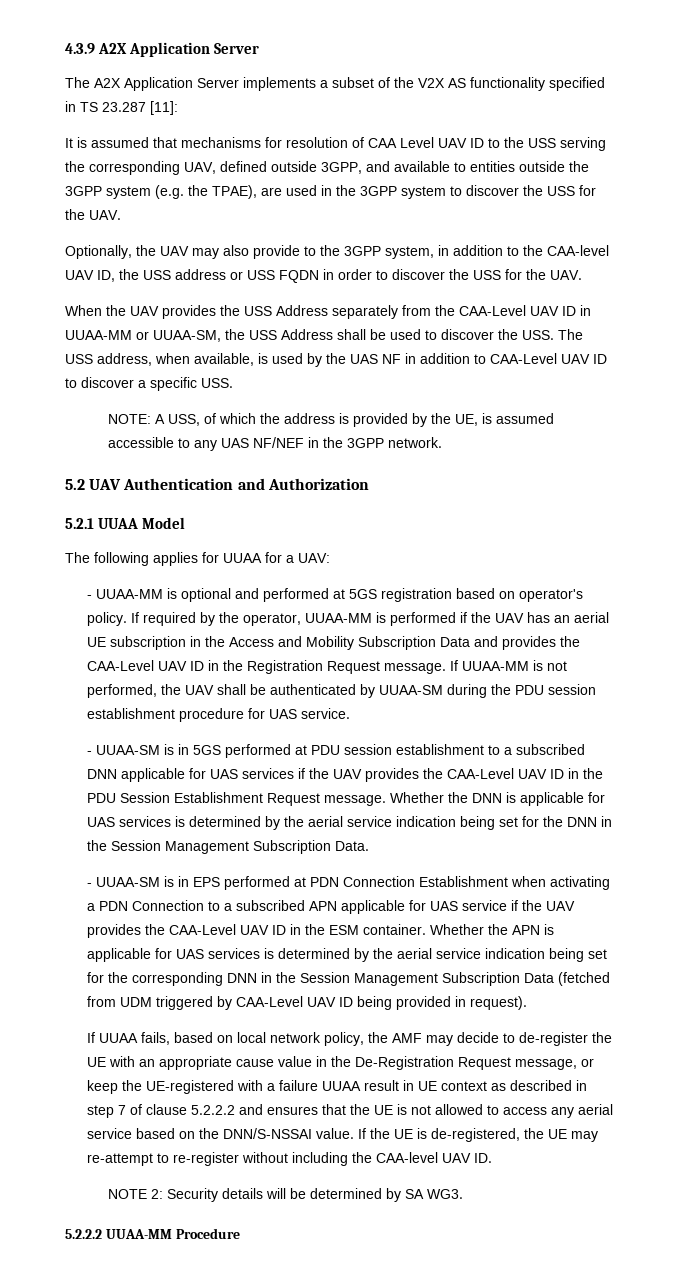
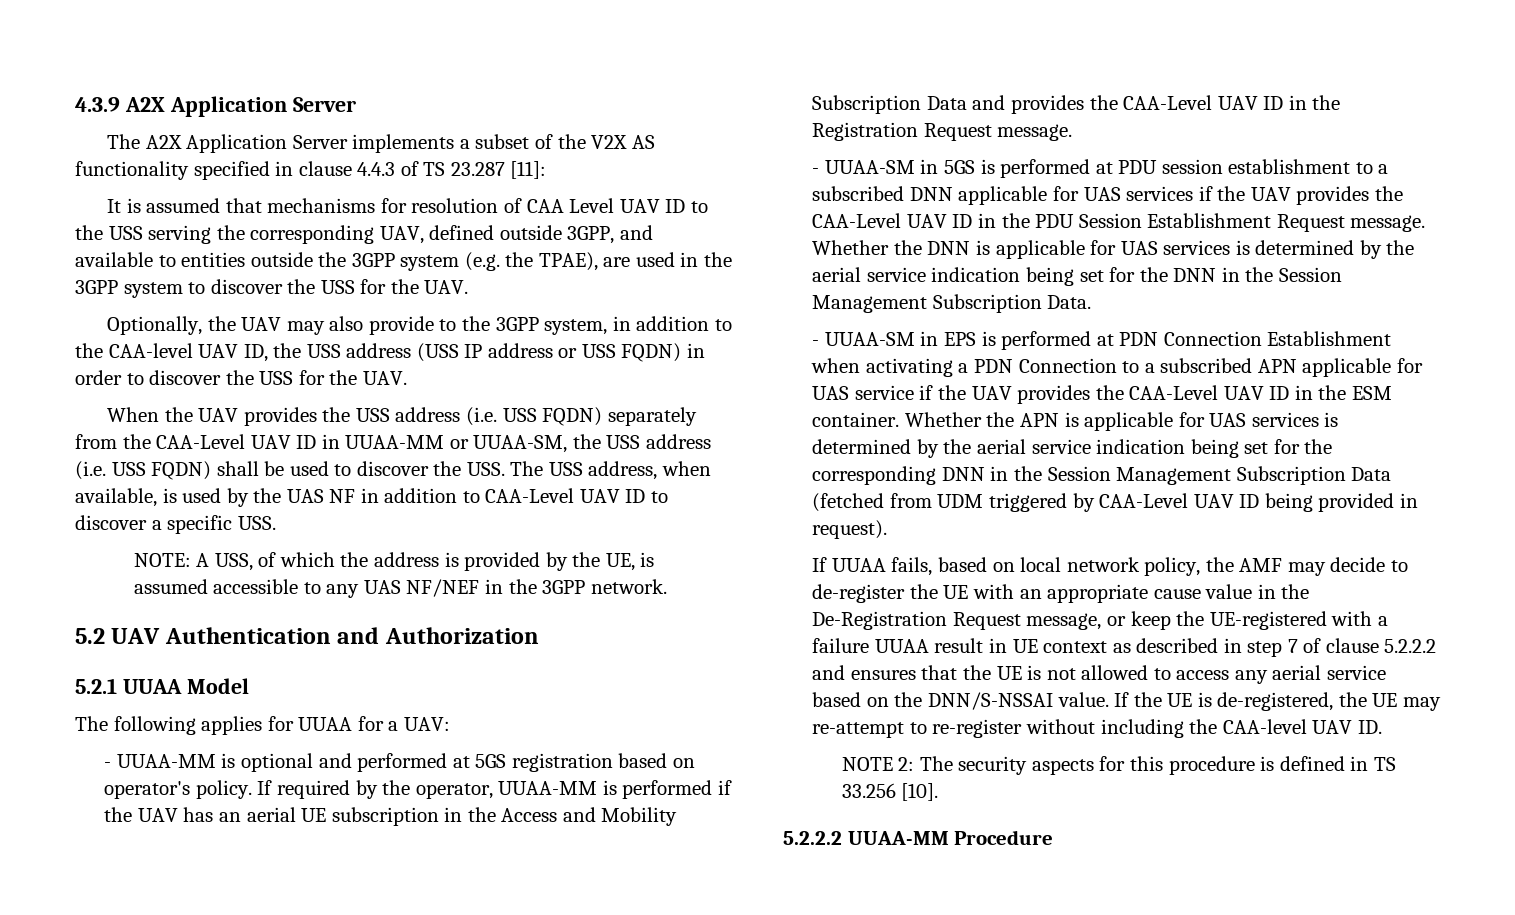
- The A2X Application Server implements a subset of the V2X AS functionality specified in TS 23.287 [11]:
+ The A2X Application Server implements a subset of the V2X AS functionality specified in clause 4.4.3 of TS 23.287 [11]:
- Optionally, the UAV may also provide to the 3GPP system, in addition to the CAA-level UAV ID, the USS address or USS FQDN in order to discover the USS for the UAV.
+ Optionally, the UAV may also provide to the 3GPP system, in addition to the CAA-level UAV ID, the USS address (USS IP address or USS FQDN) in order to discover the USS for the UAV.
- When the UAV provides the USS Address separately from the CAA-Level UAV ID in UUAA-MM or UUAA-SM, the USS Address shall be used to discover the USS. The USS address, when available, is used by the UAS NF in addition to CAA-Level UAV ID to discover a specific USS.
+ When the UAV provides the USS address (i.e. USS FQDN) separately from the CAA-Level UAV ID in UUAA-MM or UUAA-SM, the USS address (i.e. USS FQDN) shall be used to discover the USS. The USS address, when available, is used by the UAS NF in addition to CAA-Level UAV ID to discover a specific USS.
- If required by the operator, UUAA-MM is performed if the UAV has an aerial UE subscription in the Access and Mobility Subscription Data and provides the CAA-Level UAV ID in the Registration Request message. If UUAA-MM is not performed, the UAV shall be authenticated by UUAA-SM during the PDU session establishment procedure for UAS service.
- - UUAA-SM is in 5GS performed at PDU session establishment to a subscribed DNN applicable for UAS services if the UAV provides the CAA-Level UAV ID in the PDU Session Establishment Request message.
+ If required by the operator, UUAA-MM is performed if the UAV has an aerial UE subscription in the Access and Mobility Subscription Data and provides the CAA-Level UAV ID in the Registration Request message.
+ - UUAA-SM in 5GS is performed at PDU session establishment to a subscribed DNN applicable for UAS services if the UAV provides the CAA-Level UAV ID in the PDU Session Establishment Request message.
- - UUAA-SM is in EPS performed at PDN Connection Establishment when activating a PDN Connection to a subscribed APN applicable for UAS service if the UAV provides the CAA-Level UAV ID in the ESM container.
+ - UUAA-SM in EPS is performed at PDN Connection Establishment when activating a PDN Connection to a subscribed APN applicable for UAS service if the UAV provides the CAA-Level UAV ID in the ESM container.
- NOTE 2: Security details will be determined by SA WG3.
+ NOTE 2: The security aspects for this procedure is defined in TS 33.256 [10].

